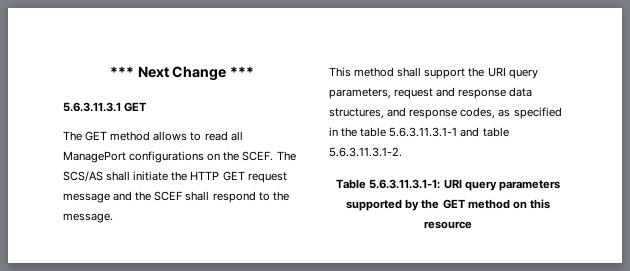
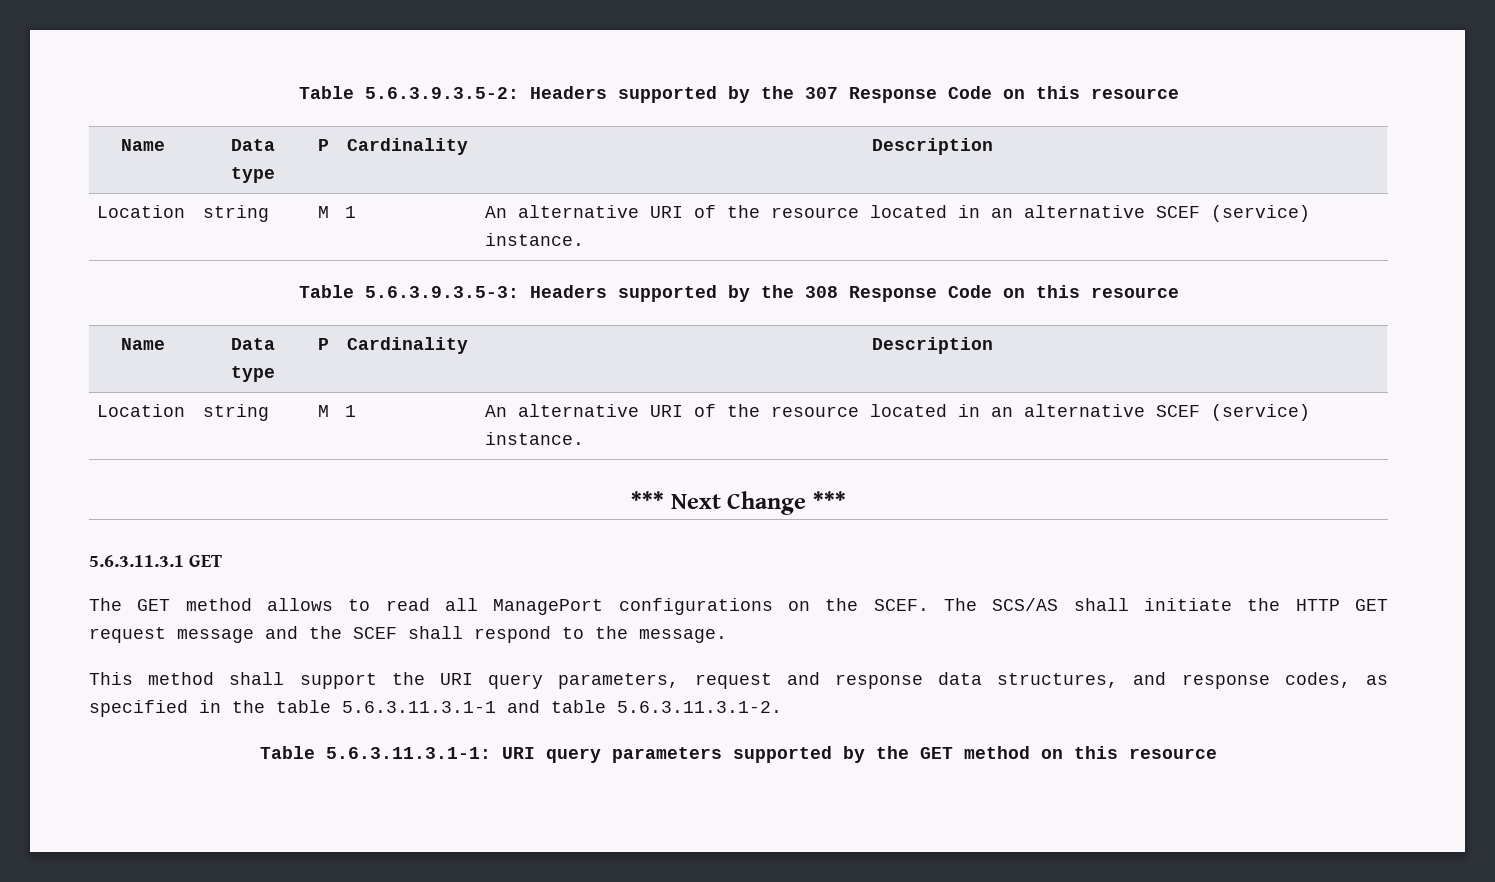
+ Table 5.6.3.9.3.5-2: Headers supported by the 307 Response Code on this resource
+ Name | Data type | P | Cardinality | Description
+ Location | string | M | 1 | An alternative URI of the resource located in an alternative SCEF (service) instance.
+ Table 5.6.3.9.3.5-3: Headers supported by the 308 Response Code on this resource
+ Name | Data type | P | Cardinality | Description
+ Location | string | M | 1 | An alternative URI of the resource located in an alternative SCEF (service) instance.

